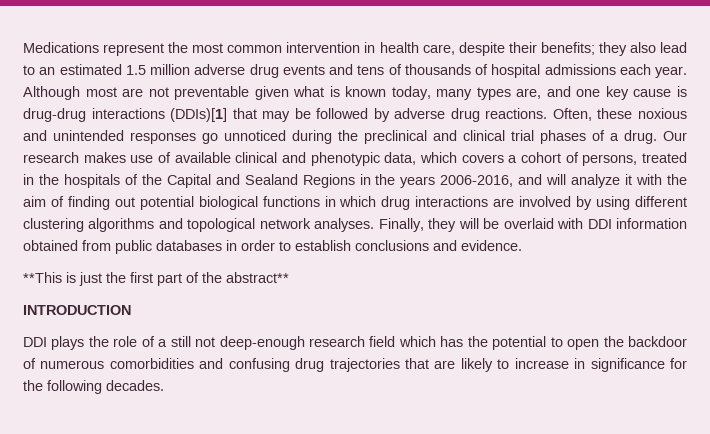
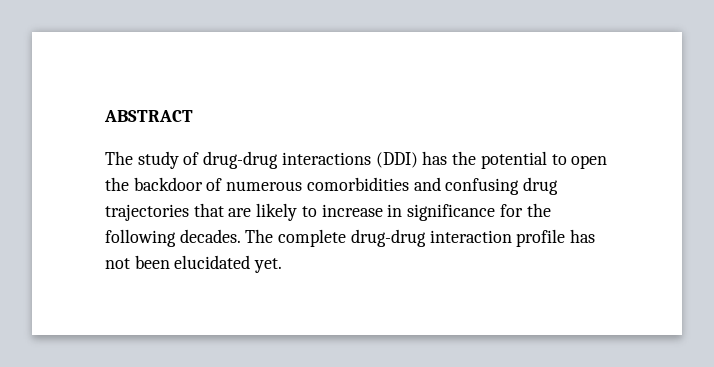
- Medications represent the most common intervention in health care, despite their benefits; they also lead to an estimated 1.5 million adverse drug events and tens of thousands of hospital admissions each year. Although most are not preventable given what is known today, many types are, and one key cause is drug-drug interactions (DDIs)[1] that may be followed by adverse drug reactions. Often, these noxious and unintended responses go unnoticed during the preclinical and clinical trial phases of a drug. Our research makes use of available clinical and phenotypic data, which covers a cohort of persons, treated in the hospitals of the Capital and Sealand Regions in the years 2006-2016, and will analyze it with the aim of finding out potential biological functions in which drug interactions are involved by using different clustering algorithms and topological network analyses. Finally, they will be overlaid with DDI information obtained from public databases in order to establish conclusions and evidence.
- **This is just the first part of the abstract**
- INTRODUCTION
- DDI plays the role of a still not deep-enough research field which has the potential to open the backdoor of numerous comorbidities and confusing drug trajectories that are likely to increase in significance for the following decades.
+ ABSTRACT
+ The study of drug-drug interactions (DDI) has the potential to open the backdoor of numerous comorbidities and confusing drug trajectories that are likely to increase in significance for the following decades.
+ The complete drug-drug interaction profile has not been elucidated yet.

